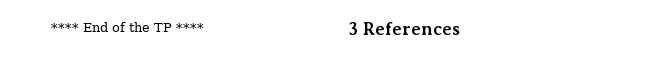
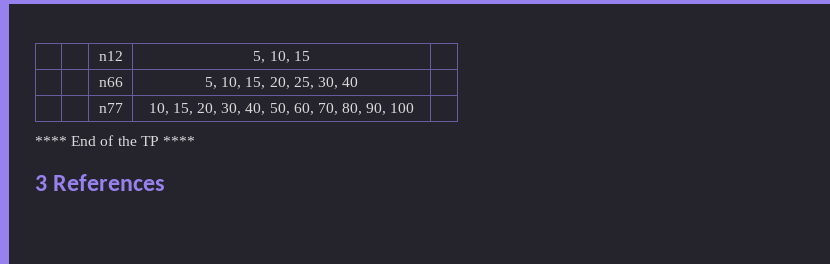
+ | | n12 | 5, 10, 15 |
+ | | n66 | 5, 10, 15, 20, 25, 30, 40 |
+ | | n77 | 10, 15, 20, 30, 40, 50, 60, 70, 80, 90, 100 |

